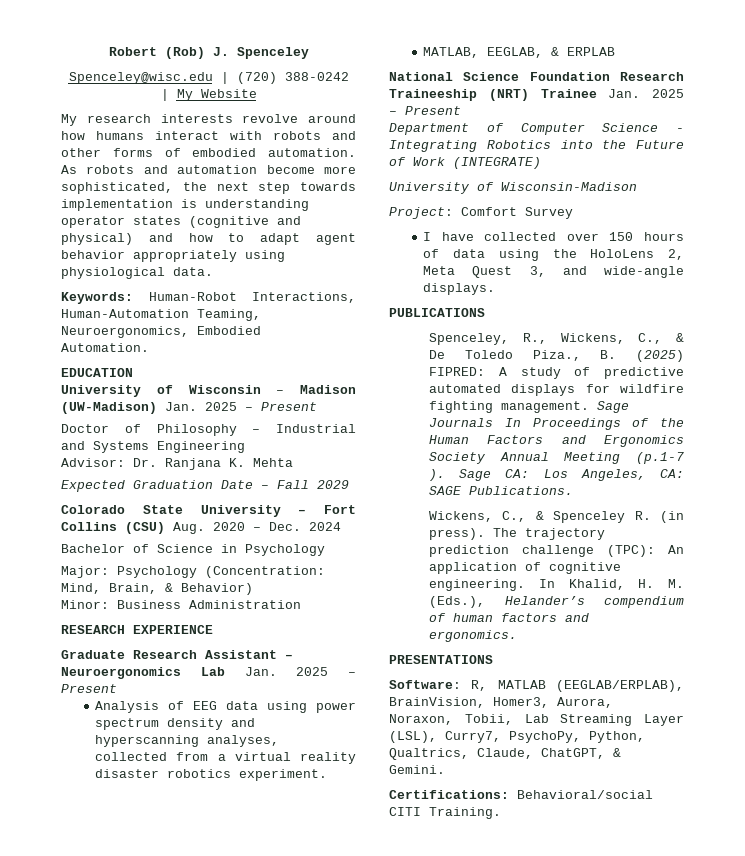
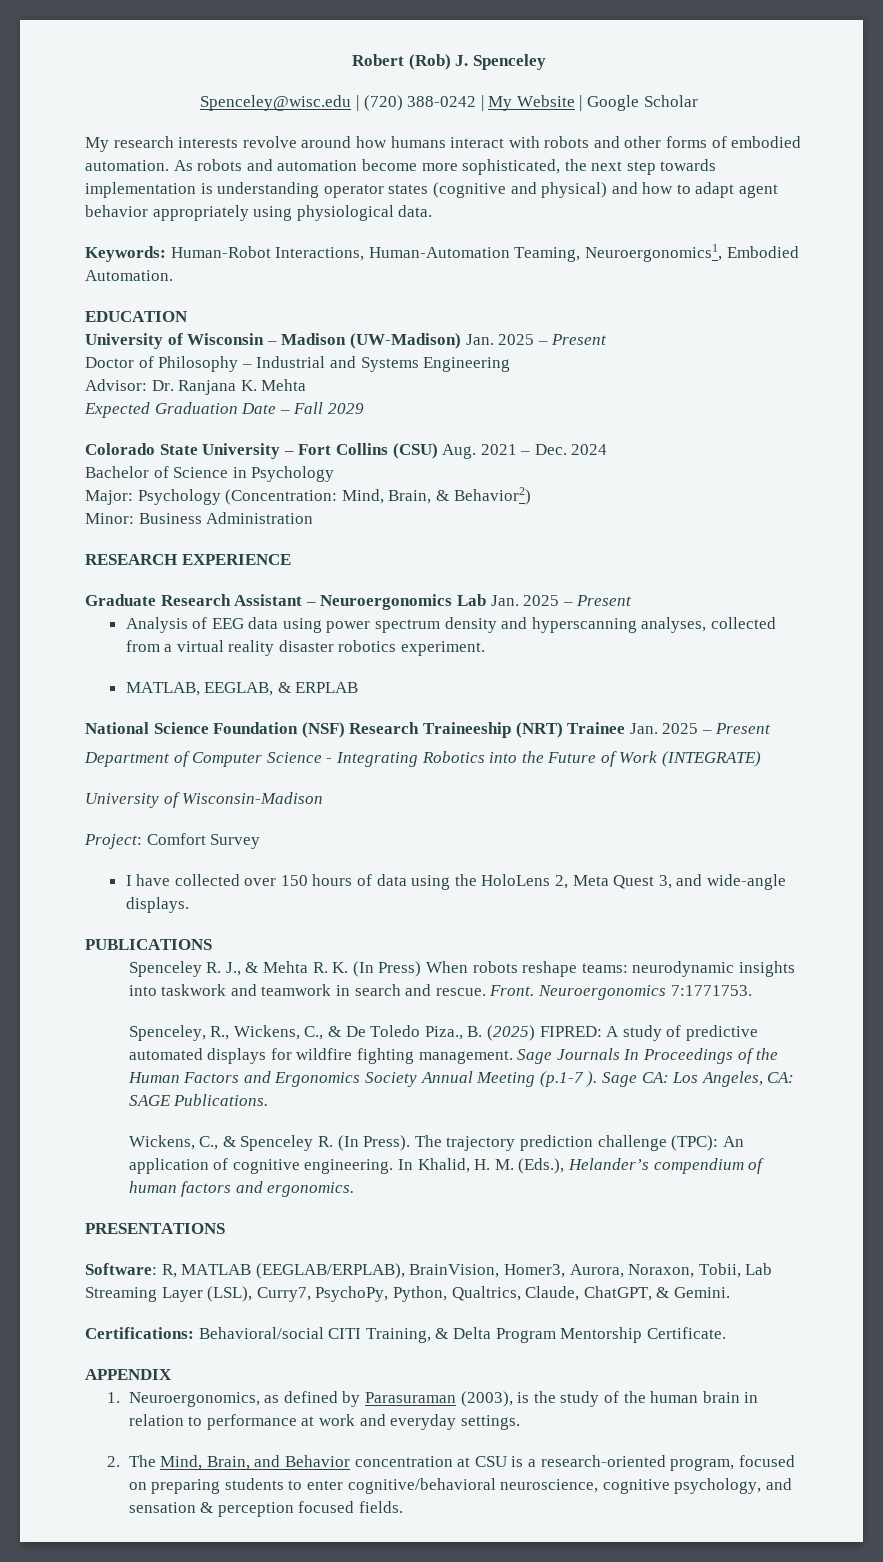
- Spenceley@wisc.edu | (720) 388-0242 | My Website
+ Spenceley@wisc.edu | (720) 388-0242 | My Website | Google Scholar
- Keywords: Human-Robot Interactions, Human-Automation Teaming, Neuroergonomics, Embodied Automation.
+ Keywords: Human-Robot Interactions, Human-Automation Teaming, Neuroergonomics1, Embodied Automation.
- Colorado State University – Fort Collins (CSU) Aug. 2020 – Dec. 2024
+ Colorado State University – Fort Collins (CSU) Aug. 2021 – Dec. 2024
- Major: Psychology (Concentration: Mind, Brain, & Behavior)
+ Major: Psychology (Concentration: Mind, Brain, & Behavior2)
- National Science Foundation Research Traineeship (NRT) Trainee Jan. 2025 – Present
+ National Science Foundation (NSF) Research Traineeship (NRT) Trainee Jan. 2025 – Present
+ Spenceley R. J., & Mehta R. K. (In Press) When robots reshape teams: neurodynamic insights into taskwork and teamwork in search and rescue. Front. Neuroergonomics 7:1771753.
- Wickens, C., & Spenceley R. (in press).
+ Wickens, C., & Spenceley R. (In Press).
- Certifications: Behavioral/social CITI Training.
+ Certifications: Behavioral/social CITI Training, & Delta Program Mentorship Certificate.
+ APPENDIX
+ 1. Neuroergonomics, as defined by Parasuraman (2003), is the study of the human brain in relation to performance at work and everyday settings.
+ 2. The Mind, Brain, and Behavior concentration at CSU is a research-oriented program, focused on preparing students to enter cognitive/behavioral neuroscience, cognitive psychology, and sensation & perception focused fields.

